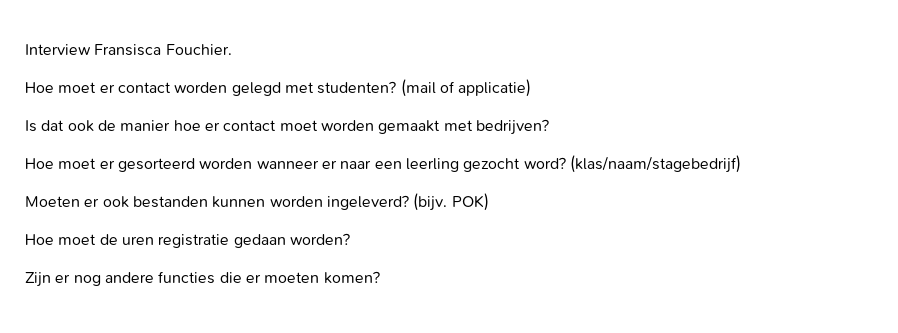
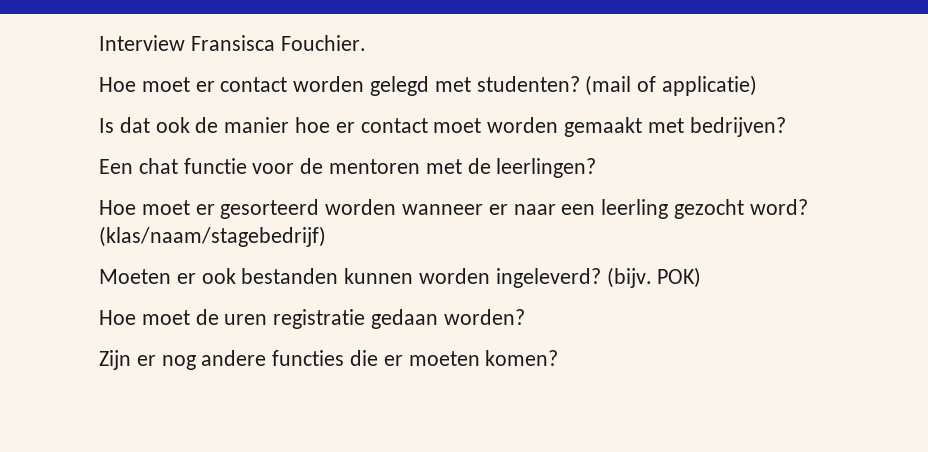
+ Een chat functie voor de mentoren met de leerlingen?

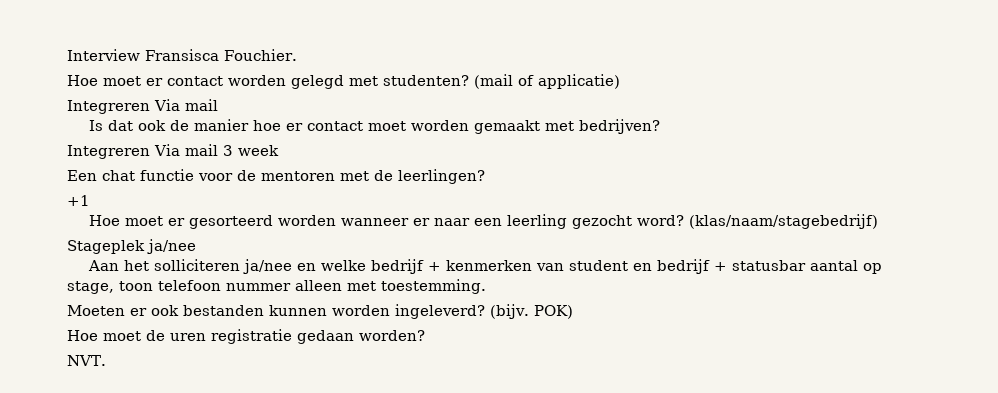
  (mail of applicatie)
+ Integreren Via mail
+ Integreren Via mail 3 week
+ +1
+ Stageplek ja/nee
+ Aan het solliciteren ja/nee en welke bedrijf + kenmerken van student en bedrijf + statusbar aantal op stage, toon telefoon nummer alleen met toestemming.
- Zijn er nog andere functies die er moeten komen?
+ NVT.

